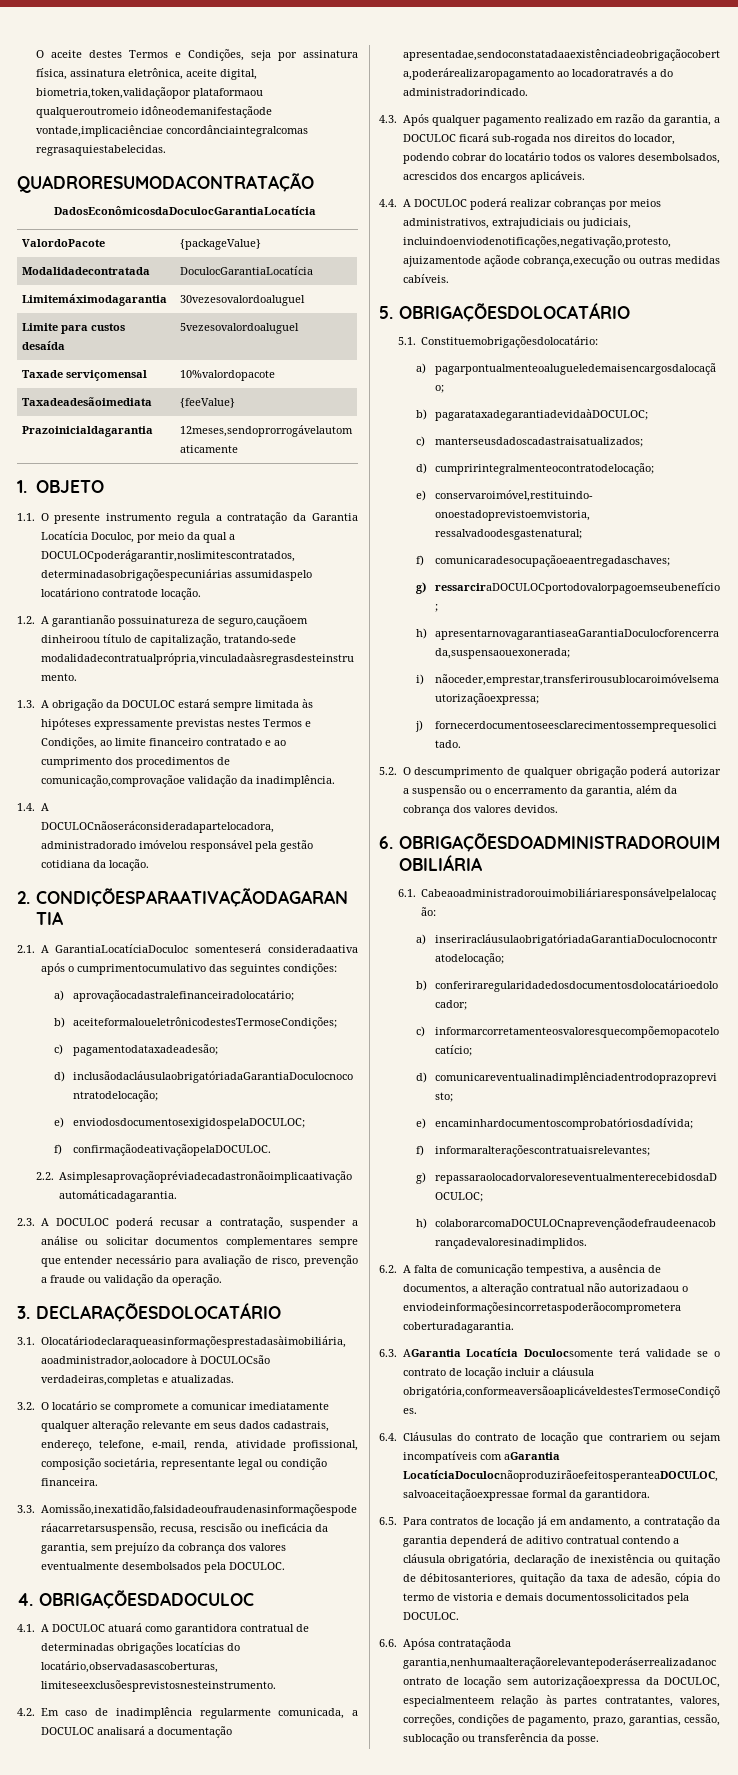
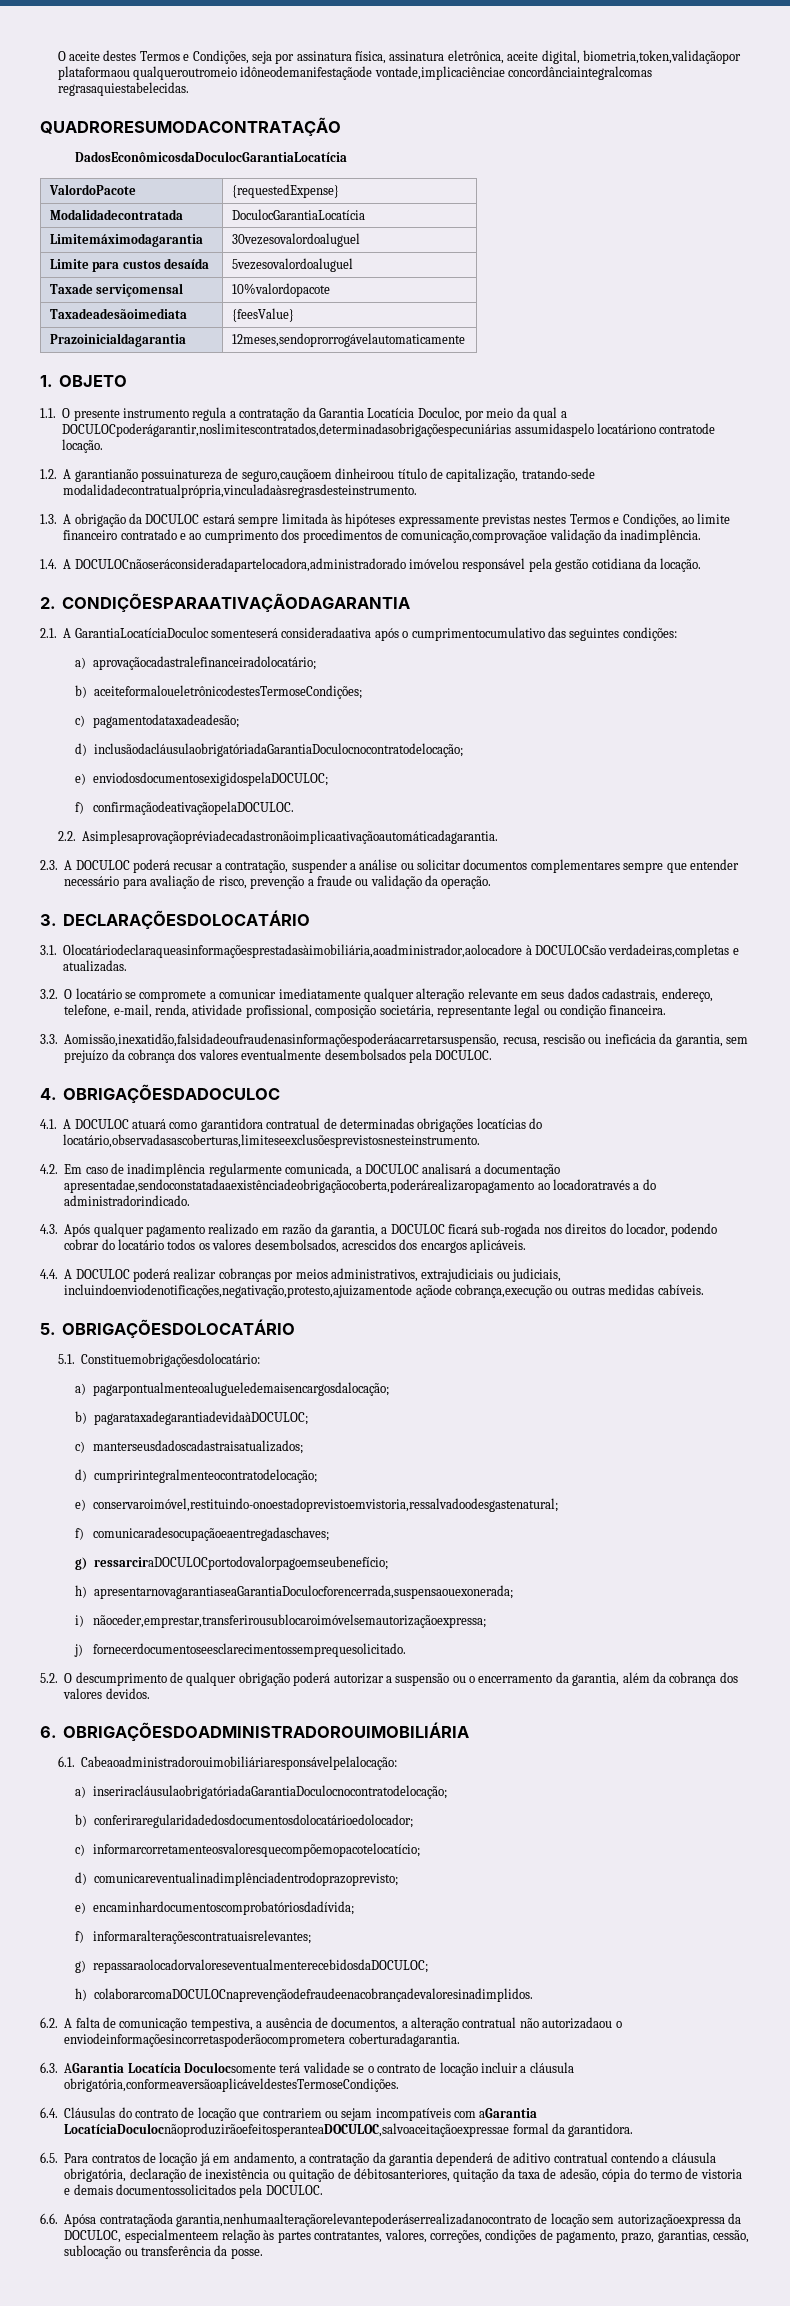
- ValordoPacote | {packageValue}
+ ValordoPacote | {requestedExpense}
- Taxadeadesãoimediata | {feeValue}
+ Taxadeadesãoimediata | {feesValue}

